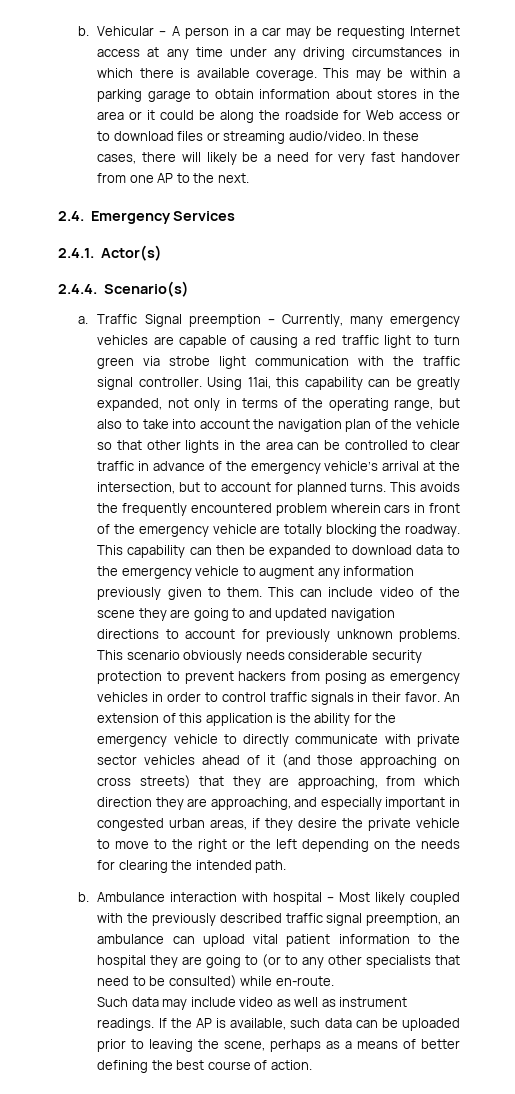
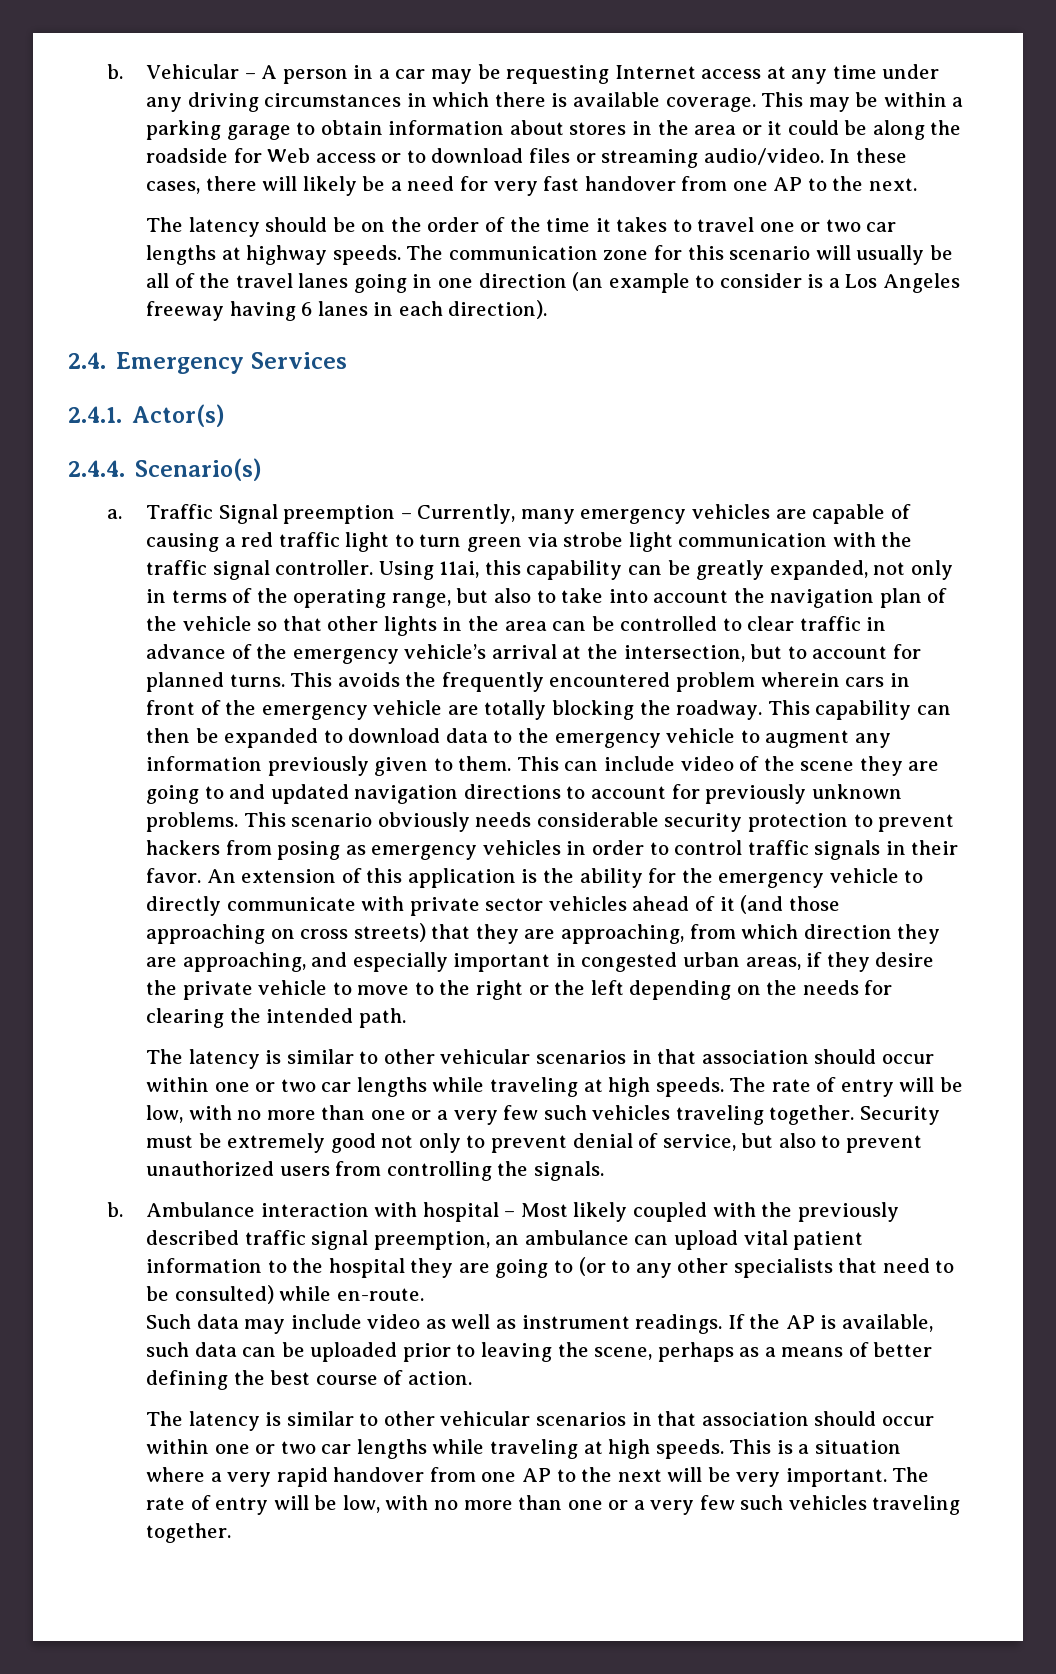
+ The latency should be on the order of the time it takes to travel one or two car lengths at highway speeds. The communication zone for this scenario will usually be all of the travel lanes going in one direction (an example to consider is a Los Angeles freeway having 6 lanes in each direction).
+ The latency is similar to other vehicular scenarios in that association should occur within one or two car lengths while traveling at high speeds. The rate of entry will be low, with no more than one or a very few such vehicles traveling together. Security must be extremely good not only to prevent denial of service, but also to prevent unauthorized users from controlling the signals.
+ The latency is similar to other vehicular scenarios in that association should occur within one or two car lengths while traveling at high speeds. This is a situation where a very rapid handover from one AP to the next will be very important. The rate of entry will be low, with no more than one or a very few such vehicles traveling together.

